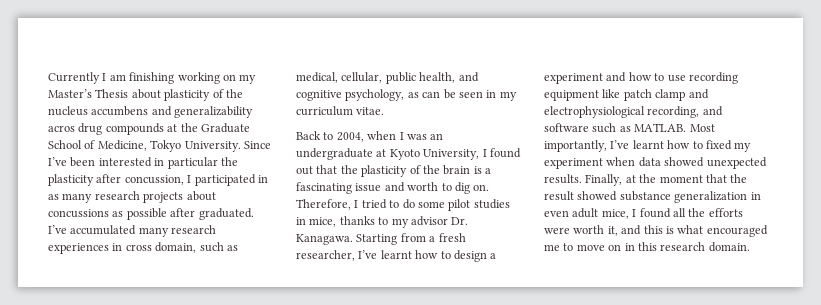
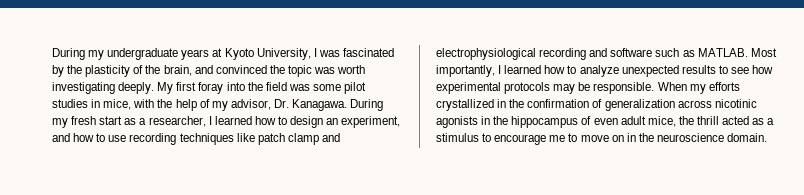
- Currently I am finishing working on my Master’s Thesis about plasticity of the nucleus accumbens and generalizability acros drug compounds at the Graduate School of Medicine, Tokyo University. Since I’ve been interested in particular the plasticity after concussion, I participated in as many research projects about concussions as possible after graduated. I’ve accumulated many research experiences in cross domain, such as medical, cellular, public health, and cognitive psychology, as can be seen in my curriculum vitae.
- Back to 2004, when I was an undergraduate at Kyoto University, I found out that the plasticity of the brain is a fascinating issue and worth to dig on. Therefore, I tried to do some pilot studies in mice, thanks to my advisor Dr. Kanagawa. Starting from a fresh researcher, I’ve learnt how to design a experiment and how to use recording equipment like patch clamp and electrophysiological recording, and software such as MATLAB.
+ During my undergraduate years at Kyoto University, I was fascinated by the plasticity of the brain, and convinced the topic was worth investigating deeply. My first foray into the field was some pilot studies in mice, with the help of my advisor, Dr. Kanagawa. During my fresh start as a researcher, I learned how to design an experiment, and how to use recording techniques like patch clamp and electrophysiological recording and software such as MATLAB.
- Most importantly, I’ve learnt how to fixed my experiment when data showed unexpected results. Finally, at the moment that the result showed substance generalization in even adult mice, I found all the efforts were worth it, and this is what encouraged me to move on in this research domain.
+ Most importantly, I learned how to analyze unexpected results to see how experimental protocols may be responsible. When my efforts crystallized in the confirmation of generalization across nicotinic agonists in the hippocampus of even adult mice, the thrill acted as a stimulus to encourage me to move on in the neuroscience domain.

